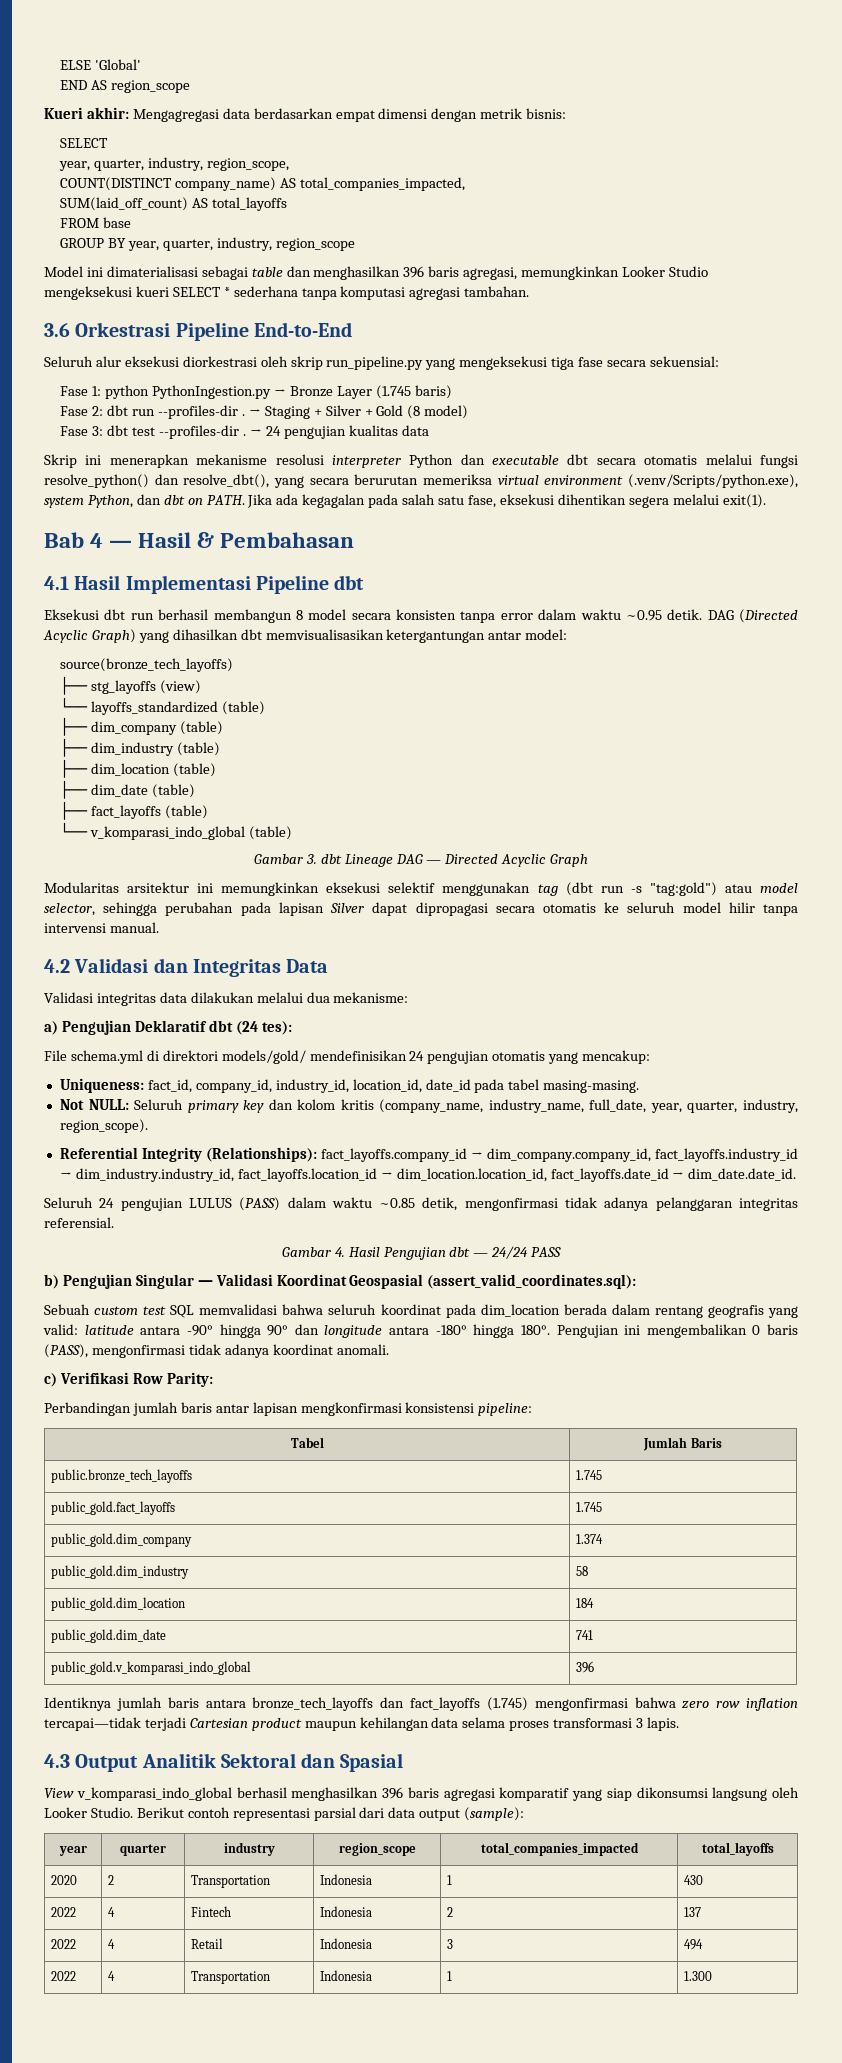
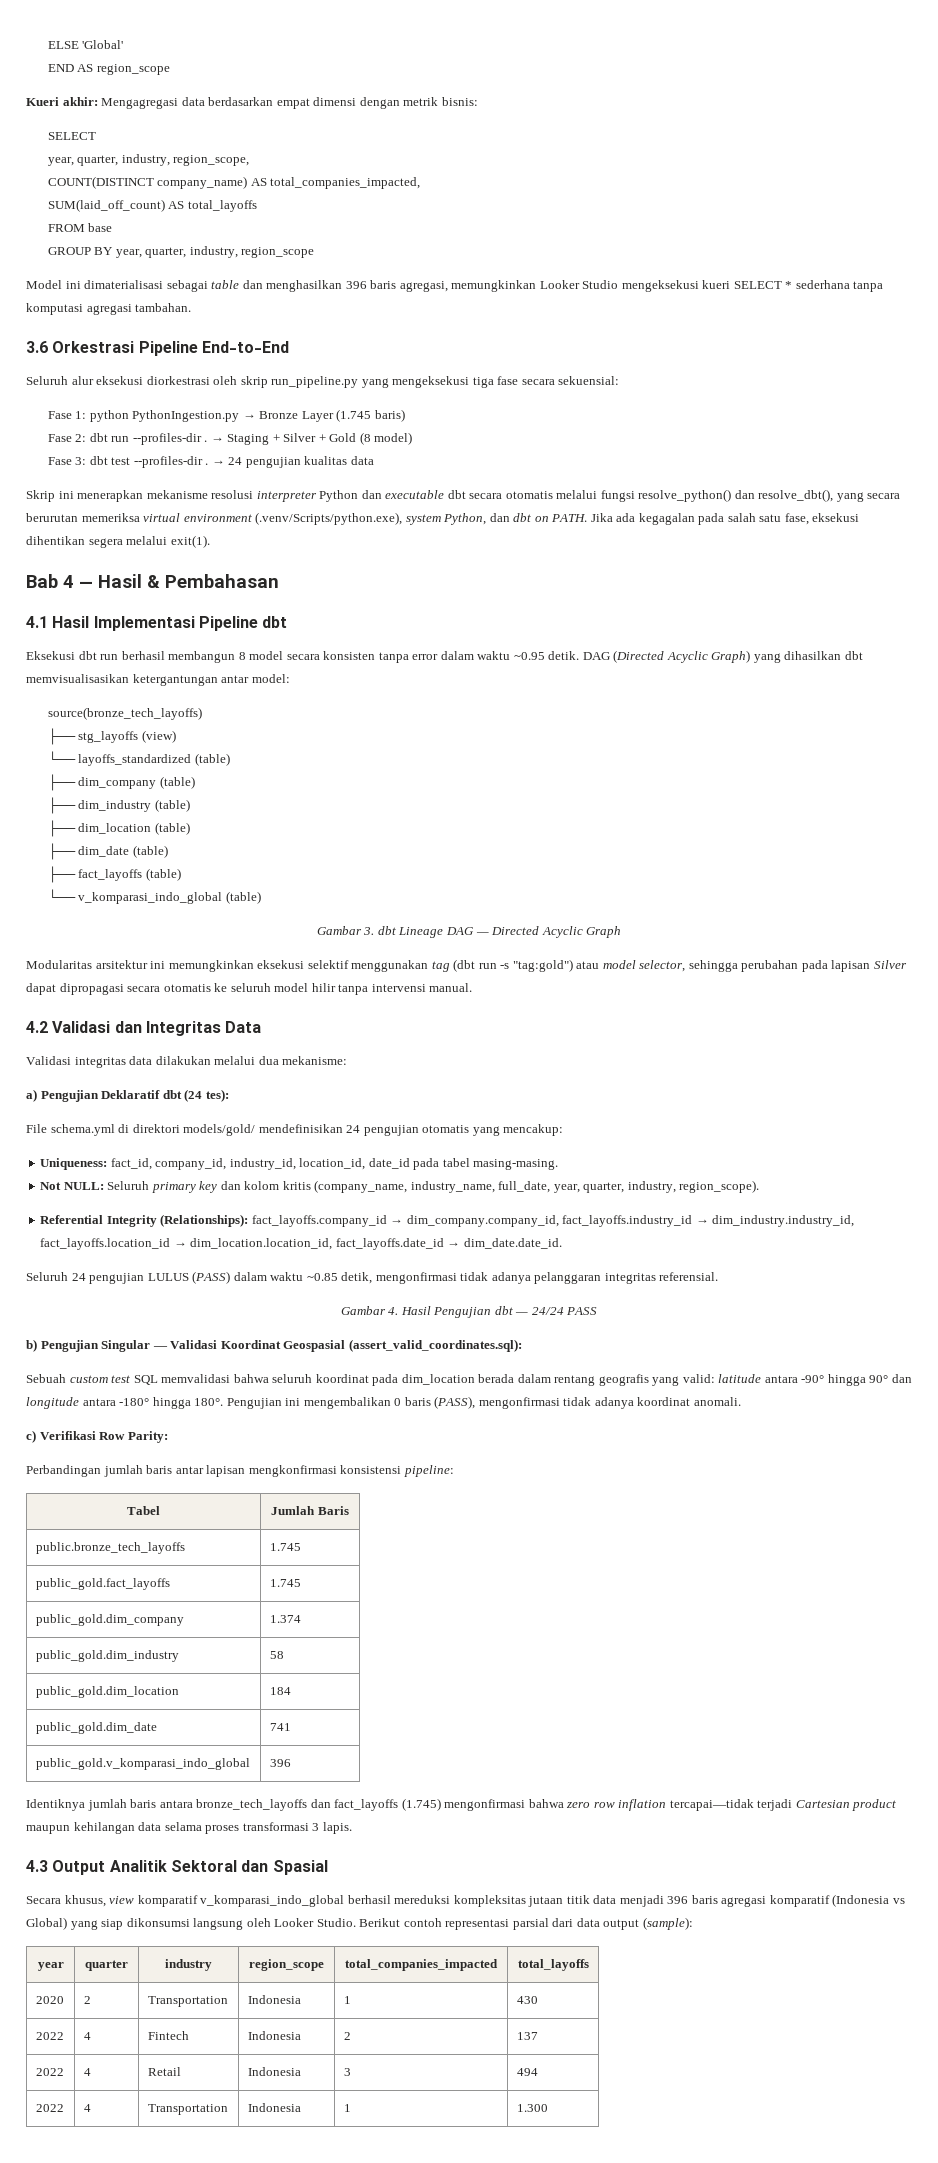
- View v_komparasi_indo_global berhasil menghasilkan 396 baris agregasi komparatif yang siap dikonsumsi langsung oleh Looker Studio.
+ Secara khusus, view komparatif v_komparasi_indo_global berhasil mereduksi kompleksitas jutaan titik data menjadi 396 baris agregasi komparatif (Indonesia vs Global) yang siap dikonsumsi langsung oleh Looker Studio.

